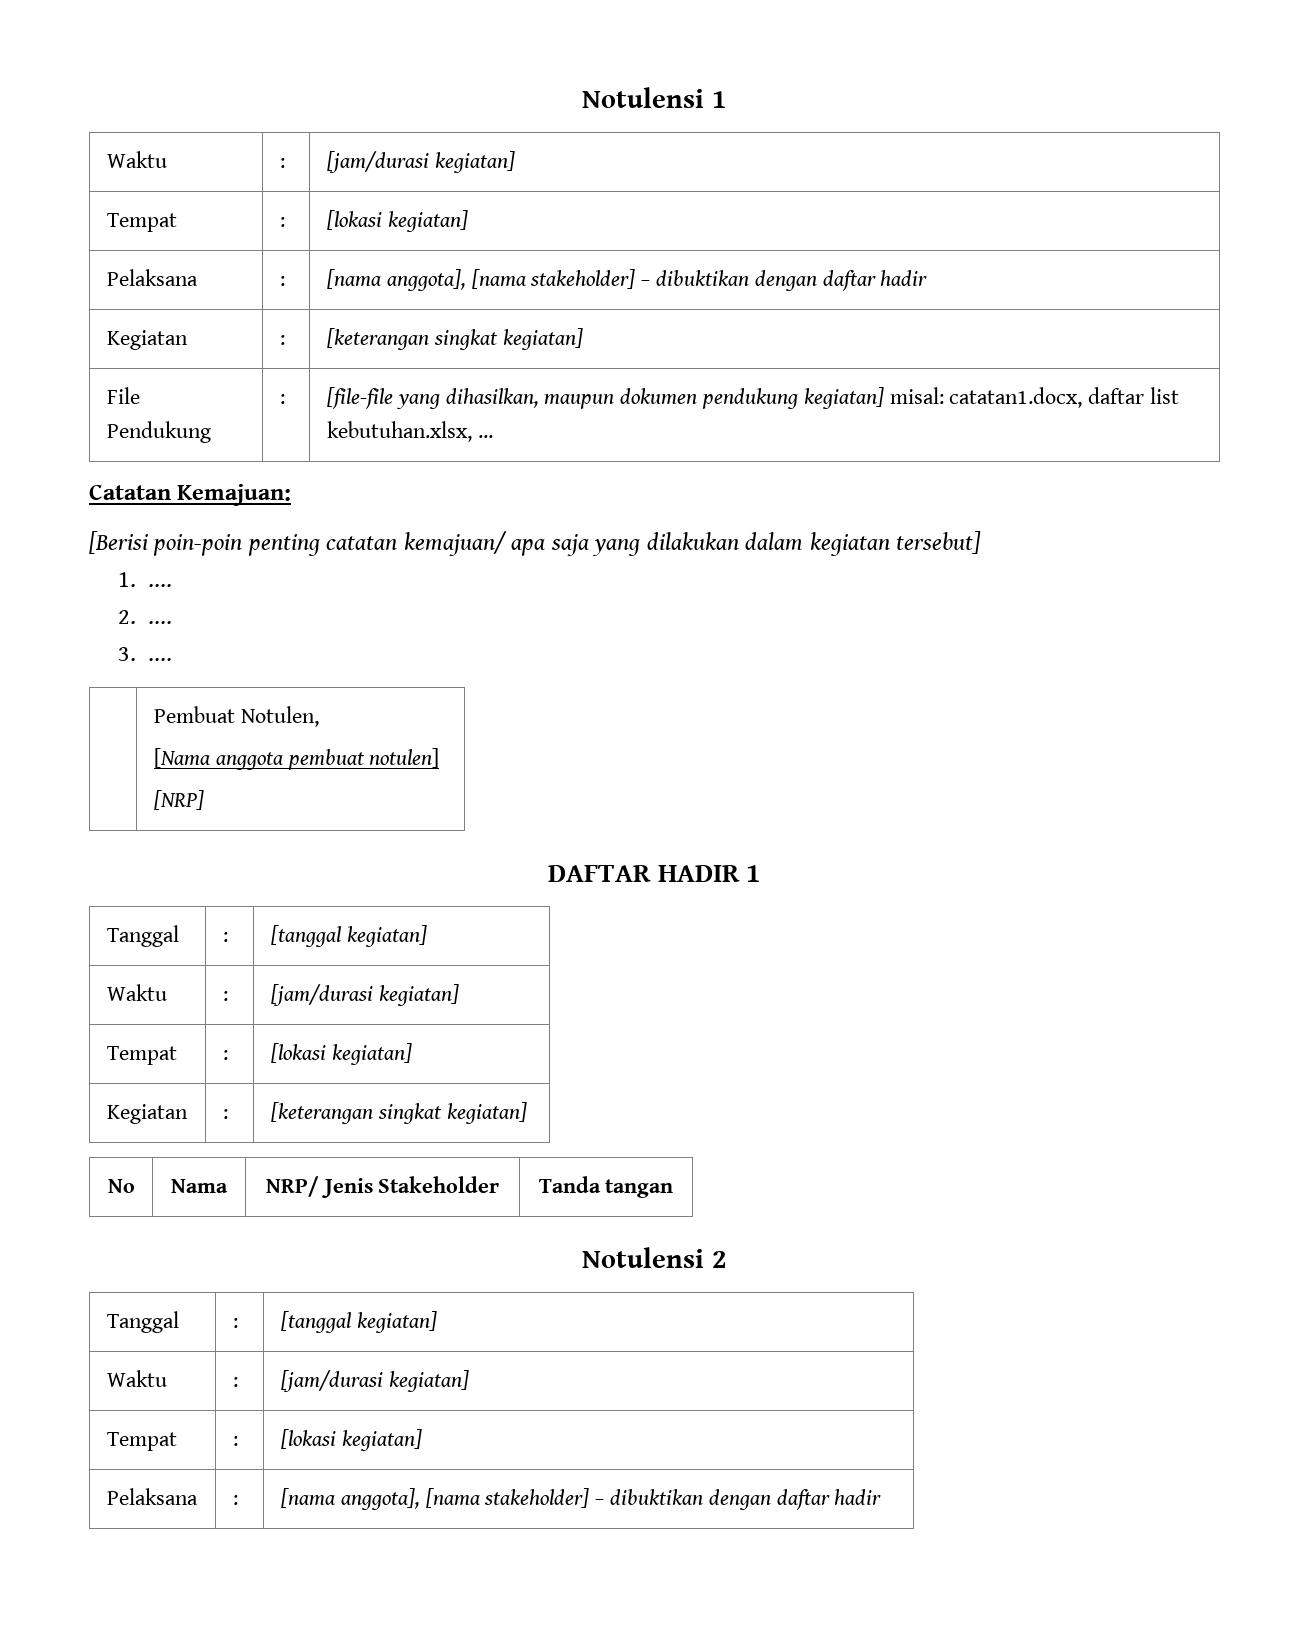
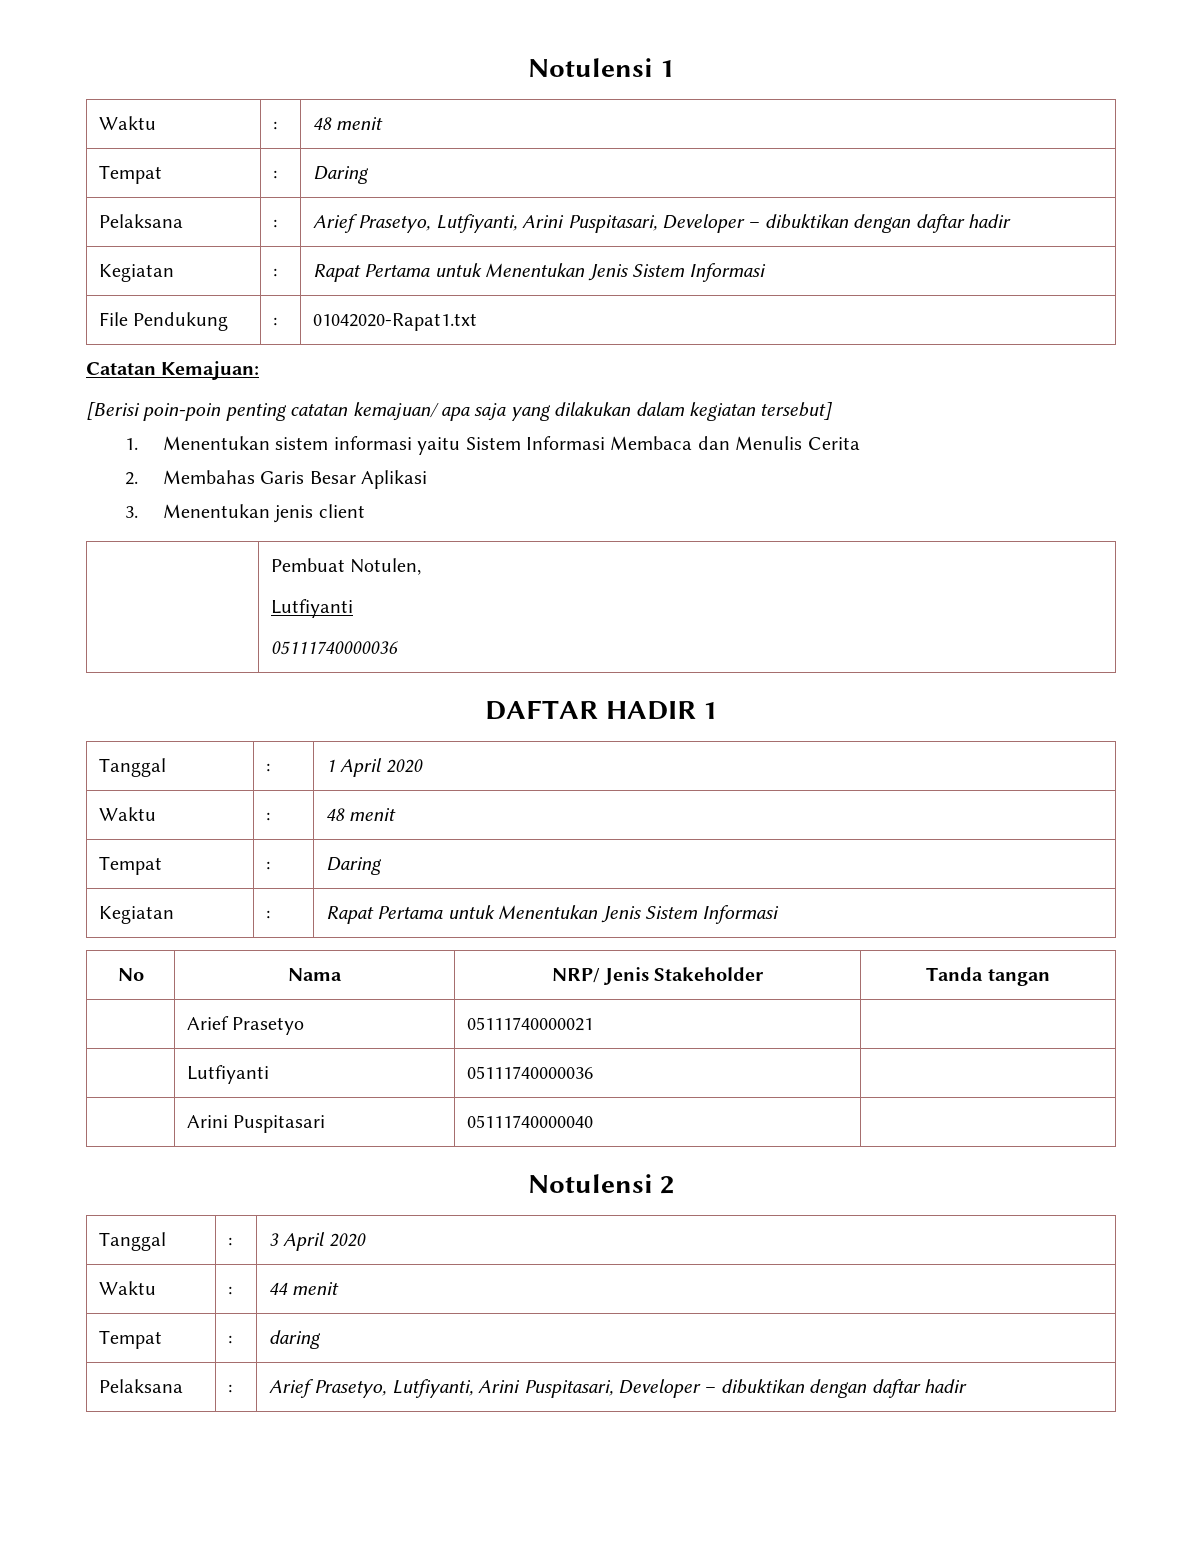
  Notulensi 1
- Waktu | : | [jam/durasi kegiatan]
- Tempat | : | [lokasi kegiatan]
- Pelaksana | : | [nama anggota], [nama stakeholder] – dibuktikan dengan daftar hadir
- Kegiatan | : | [keterangan singkat kegiatan]
- File Pendukung | : | [file-file yang dihasilkan, maupun dokumen pendukung kegiatan] misal: catatan1.docx, daftar list kebutuhan.xlsx, ...
+ Waktu | : | 48 menit
+ Tempat | : | Daring
+ Pelaksana | : | Arief Prasetyo, Lutfiyanti, Arini Puspitasari, Developer – dibuktikan dengan daftar hadir
+ Kegiatan | : | Rapat Pertama untuk Menentukan Jenis Sistem Informasi
+ File Pendukung | : | 01042020-Rapat1.txt
- 1. ....
- 2. ....
- 3. ....
+ 1. Menentukan sistem informasi yaitu Sistem Informasi Membaca dan Menulis Cerita
+ 2. Membahas Garis Besar Aplikasi
+ 3. Menentukan jenis client
  | Pembuat Notulen,
- [Nama anggota pembuat notulen]
- [NRP]
+ Lutfiyanti
+ 05111740000036
  DAFTAR HADIR 1
- Tanggal | : | [tanggal kegiatan]
- Waktu | : | [jam/durasi kegiatan]
- Tempat | : | [lokasi kegiatan]
- Kegiatan | : | [keterangan singkat kegiatan]
+ Tanggal | : | 1 April 2020
+ Waktu | : | 48 menit
+ Tempat | : | Daring
+ Kegiatan | : | Rapat Pertama untuk Menentukan Jenis Sistem Informasi
+ | Arief Prasetyo | 05111740000021 |
+ | Lutfiyanti | 05111740000036 |
+ | Arini Puspitasari | 05111740000040 |
  Notulensi 2
- Tanggal | : | [tanggal kegiatan]
- Waktu | : | [jam/durasi kegiatan]
- Tempat | : | [lokasi kegiatan]
- Pelaksana | : | [nama anggota], [nama stakeholder] – dibuktikan dengan daftar hadir
+ Tanggal | : | 3 April 2020
+ Waktu | : | 44 menit
+ Tempat | : | daring
+ Pelaksana | : | Arief Prasetyo, Lutfiyanti, Arini Puspitasari, Developer – dibuktikan dengan daftar hadir

